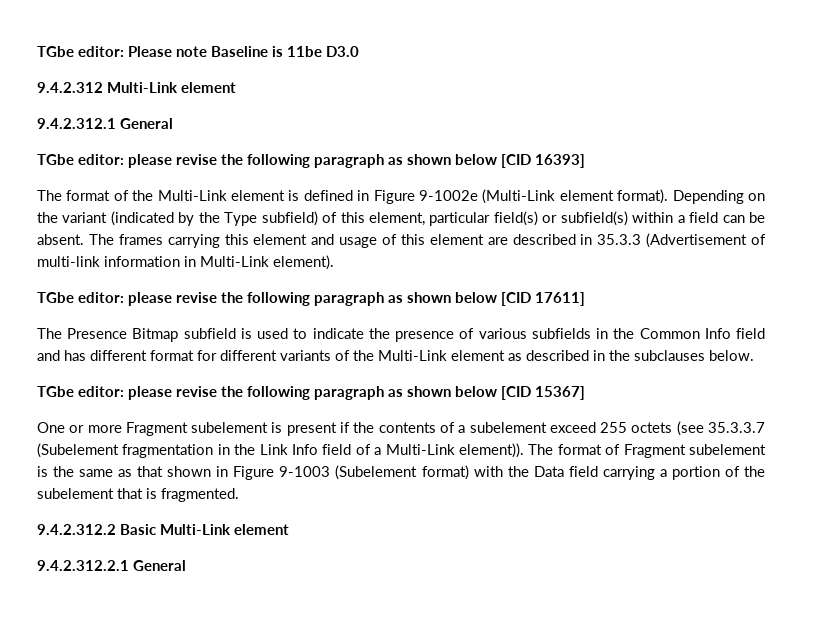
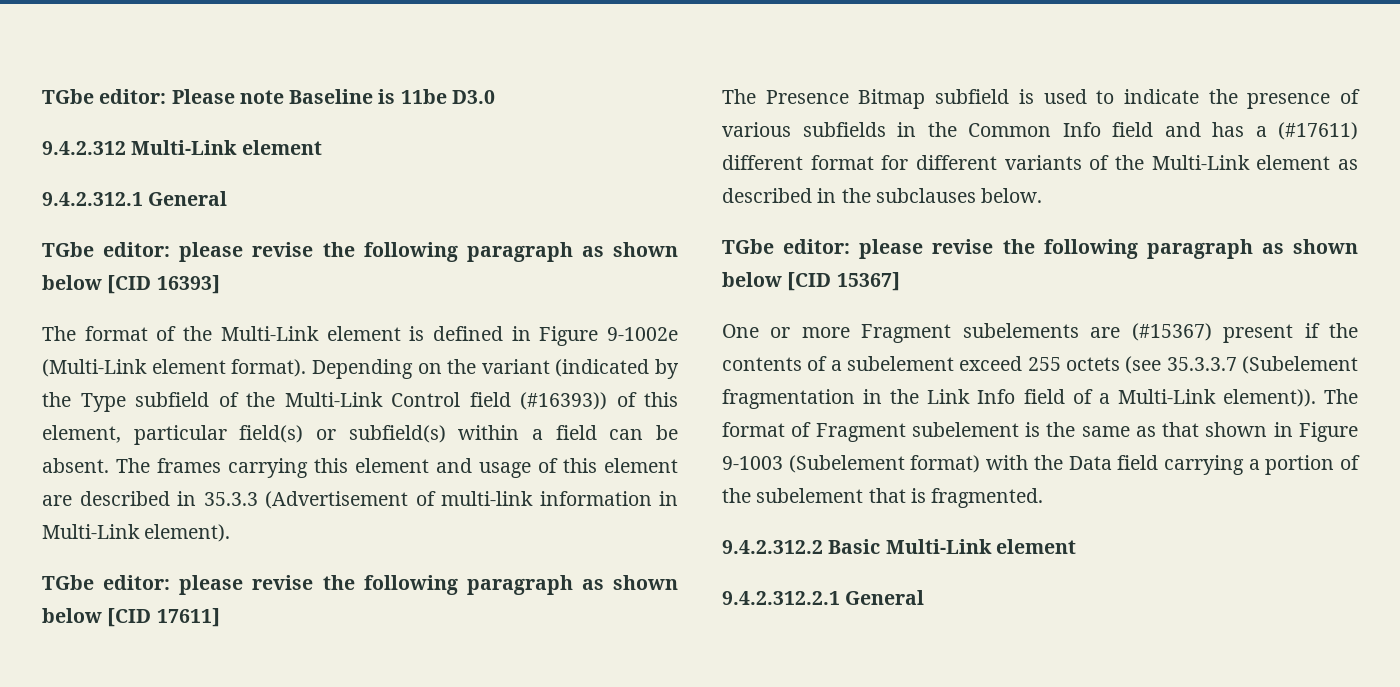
- Depending on the variant (indicated by the Type subfield) of this element, particular field(s) or subfield(s) within a field can be absent.
+ Depending on the variant (indicated by the Type subfield of the Multi-Link Control field (#16393)) of this element, particular field(s) or subfield(s) within a field can be absent.
- The Presence Bitmap subfield is used to indicate the presence of various subfields in the Common Info field and has different format for different variants of the Multi-Link element as described in the subclauses below.
+ The Presence Bitmap subfield is used to indicate the presence of various subfields in the Common Info field and has a (#17611) different format for different variants of the Multi-Link element as described in the subclauses below.
- One or more Fragment subelement is present if the contents of a subelement exceed 255 octets (see 35.3.3.7 (Subelement fragmentation in the Link Info field of a Multi-Link element)).
+ One or more Fragment subelements are (#15367) present if the contents of a subelement exceed 255 octets (see 35.3.3.7 (Subelement fragmentation in the Link Info field of a Multi-Link element)).

